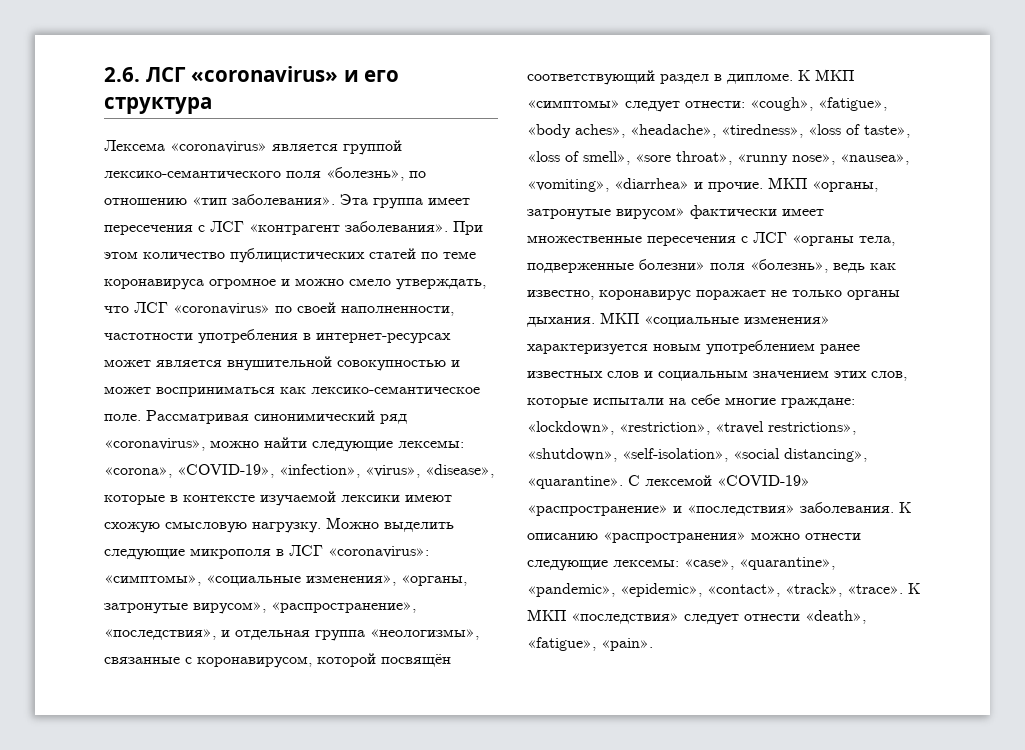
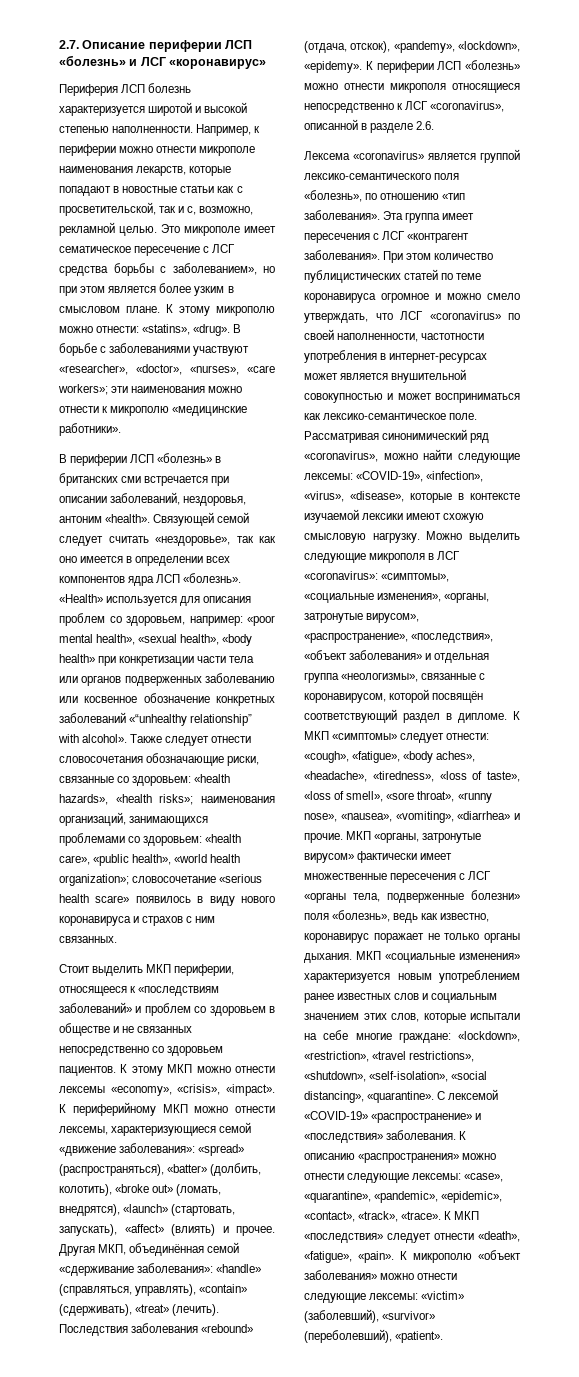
- 2.6. ЛСГ «coronavirus» и его структура
+ 2.7. Описание периферии ЛСП «болезнь» и ЛСГ «коронавирус»
+ Периферия ЛСП болезнь характеризуется широтой и высокой степенью наполненности. Например, к периферии можно отнести микрополе наименования лекарств, которые попадают в новостные статьи как с просветительской, так и с, возможно, рекламной целью. Это микрополе имеет сематическое пересечение с ЛСГ средства борьбы с заболеванием», но при этом является более узким в смысловом плане. К этому микрополю можно отнести: «statins», «drug». В борьбе с заболеваниями участвуют «researcher», «doctor», «nurses», «care workers»; эти наименования можно отнести к микрополю «медицинские работники».
+ В периферии ЛСП «болезнь» в британских сми встречается при описании заболеваний, нездоровья, антоним «health». Связующей семой следует считать «нездоровье», так как оно имеется в определении всех компонентов ядра ЛСП «болезнь». «Health» используется для описания проблем со здоровьем, например: «poor mental health», «sexual health», «body health» при конкретизации части тела или органов подверженных заболеванию или косвенное обозначение конкретных заболеваний «“unhealthy relationship” with alcohol». Также следует отнести словосочетания обозначающие риски, связанные со здоровьем: «health hazards», «health risks»; наименования организаций, занимающихся проблемами со здоровьем: «health care», «public health», «world health organization»; словосочетание «serious health scare» появилось в виду нового коронавируса и страхов с ним связанных.
+ Стоит выделить МКП периферии, относящееся к «последствиям заболеваний» и проблем со здоровьем в обществе и не связанных непосредственно со здоровьем пациентов. К этому МКП можно отнести лексемы «economy», «crisis», «impact». К периферийному МКП можно отнести лексемы, характеризующиеся семой «движение заболевания»: «spread» (распространяться), «batter» (долбить, колотить), «broke out» (ломать, внедрятся), «launch» (стартовать, запускать), «affect» (влиять) и прочее. Другая МКП, объединённая семой «сдерживание заболевания»: «handle» (справляться, управлять), «contain» (сдерживать), «treat» (лечить). Последствия заболевания «rebound» (отдача, отскок), «pandemy», «lockdown», «epidemy». К периферии ЛСП «болезнь» можно отнести микрополя относящиеся непосредственно к ЛСГ «coronavirus», описанной в разделе 2.6.
- Рассматривая синонимический ряд «coronavirus», можно найти следующие лексемы: «corona», «COVID-19», «infection», «virus», «disease», которые в контексте изучаемой лексики имеют схожую смысловую нагрузку.
+ Рассматривая синонимический ряд «coronavirus», можно найти следующие лексемы: «COVID-19», «infection», «virus», «disease», которые в контексте изучаемой лексики имеют схожую смысловую нагрузку.
- Можно выделить следующие микрополя в ЛСГ «coronavirus»: «симптомы», «социальные изменения», «органы, затронутые вирусом», «распространение», «последствия», и отдельная группа «неологизмы», связанные с коронавирусом, которой посвящён соответствующий раздел в дипломе.
+ Можно выделить следующие микрополя в ЛСГ «coronavirus»: «симптомы», «социальные изменения», «органы, затронутые вирусом», «распространение», «последствия», «объект заболевания» и отдельная группа «неологизмы», связанные с коронавирусом, которой посвящён соответствующий раздел в дипломе.
+ К микрополю «объект заболевания» можно отнести следующие лексемы: «victim» (заболевший), «survivor» (переболевший), «patient».

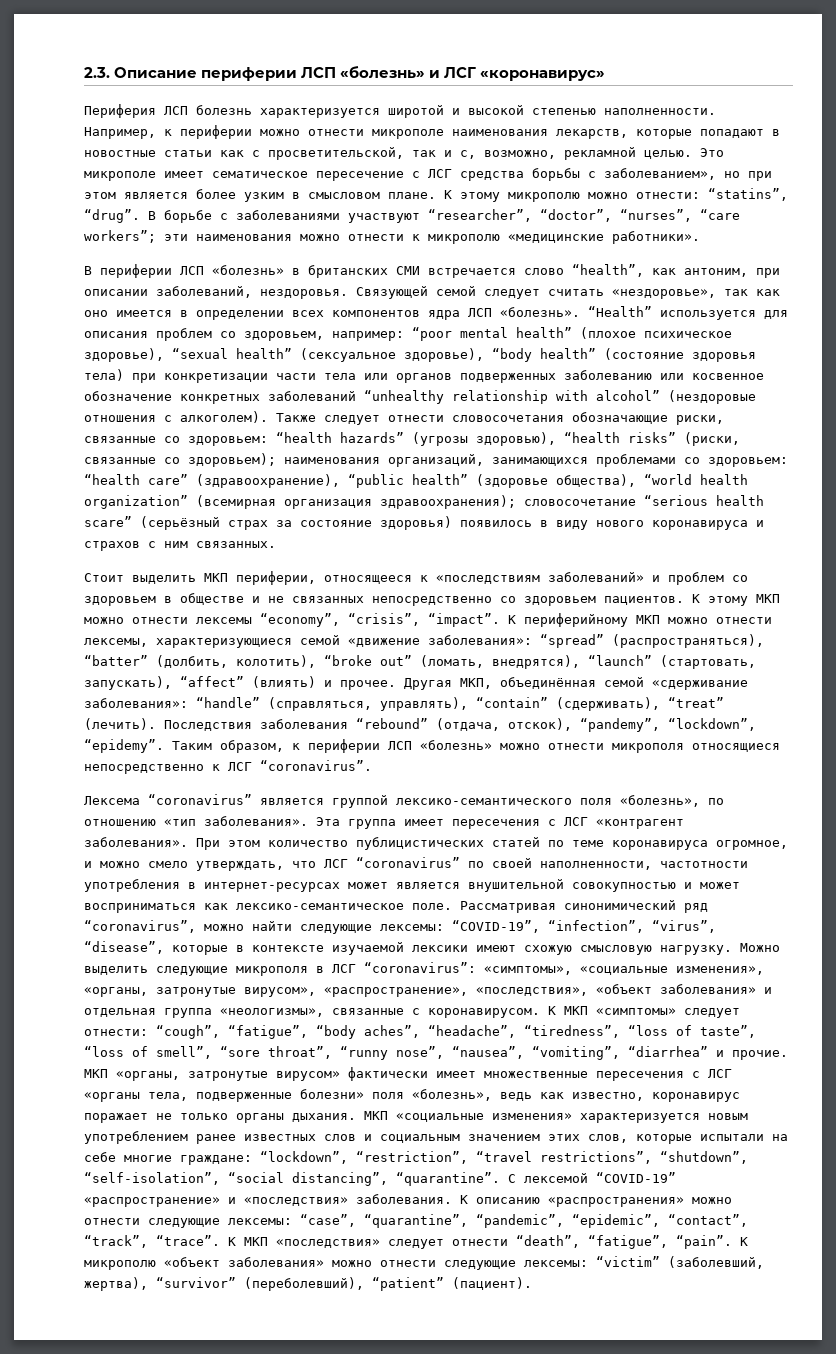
- 2.7. Описание периферии ЛСП «болезнь» и ЛСГ «коронавирус»
+ 2.3. Описание периферии ЛСП «болезнь» и ЛСГ «коронавирус»
- К этому микрополю можно отнести: «statins», «drug».
+ К этому микрополю можно отнести: “statins”, “drug”.
- В борьбе с заболеваниями участвуют «researcher», «doctor», «nurses», «care workers»; эти наименования можно отнести к микрополю «медицинские работники».
+ В борьбе с заболеваниями участвуют “researcher”, “doctor”, “nurses”, “care workers”; эти наименования можно отнести к микрополю «медицинские работники».
- В периферии ЛСП «болезнь» в британских сми встречается при описании заболеваний, нездоровья, антоним «health».
+ В периферии ЛСП «болезнь» в британских СМИ встречается слово “health”, как антоним, при описании заболеваний, нездоровья.
- «Health» используется для описания проблем со здоровьем, например: «poor mental health», «sexual health», «body health» при конкретизации части тела или органов подверженных заболеванию или косвенное обозначение конкретных заболеваний «“unhealthy relationship” with alcohol».
+ “Health” используется для описания проблем со здоровьем, например: “poor mental health” (плохое психическое здоровье), “sexual health” (сексуальное здоровье), “body health” (состояние здоровья тела) при конкретизации части тела или органов подверженных заболеванию или косвенное обозначение конкретных заболеваний “unhealthy relationship with alcohol” (нездоровые отношения с алкоголем).
- Также следует отнести словосочетания обозначающие риски, связанные со здоровьем: «health hazards», «health risks»; наименования организаций, занимающихся проблемами со здоровьем: «health care», «public health», «world health organization»; словосочетание «serious health scare» появилось в виду нового коронавируса и страхов с ним связанных.
+ Также следует отнести словосочетания обозначающие риски, связанные со здоровьем: “health hazards” (угрозы здоровью), “health risks” (риски, связанные со здоровьем); наименования организаций, занимающихся проблемами со здоровьем: “health care” (здравоохранение), “public health” (здоровье общества), “world health organization” (всемирная организация здравоохранения); словосочетание “serious health scare” (серьёзный страх за состояние здоровья) появилось в виду нового коронавируса и страхов с ним связанных.
- К этому МКП можно отнести лексемы «economy», «crisis», «impact».
+ К этому МКП можно отнести лексемы “economy”, “crisis”, “impact”.
- К периферийному МКП можно отнести лексемы, характеризующиеся семой «движение заболевания»: «spread» (распространяться), «batter» (долбить, колотить), «broke out» (ломать, внедрятся), «launch» (стартовать, запускать), «affect» (влиять) и прочее.
+ К периферийному МКП можно отнести лексемы, характеризующиеся семой «движение заболевания»: “spread” (распространяться), “batter” (долбить, колотить), “broke out” (ломать, внедрятся), “launch” (стартовать, запускать), “affect” (влиять) и прочее.
- Другая МКП, объединённая семой «сдерживание заболевания»: «handle» (справляться, управлять), «contain» (сдерживать), «treat» (лечить).
+ Другая МКП, объединённая семой «сдерживание заболевания»: “handle” (справляться, управлять), “contain” (сдерживать), “treat” (лечить).
- Последствия заболевания «rebound» (отдача, отскок), «pandemy», «lockdown», «epidemy». К периферии ЛСП «болезнь» можно отнести микрополя относящиеся непосредственно к ЛСГ «coronavirus», описанной в разделе 2.6.
+ Последствия заболевания “rebound” (отдача, отскок), “pandemy”, “lockdown”, “epidemy”. Таким образом, к периферии ЛСП «болезнь» можно отнести микрополя относящиеся непосредственно к ЛСГ “coronavirus”.
- Лексема «coronavirus» является группой лексико-семантического поля «болезнь», по отношению «тип заболевания».
+ Лексема “coronavirus” является группой лексико-семантического поля «болезнь», по отношению «тип заболевания».
- При этом количество публицистических статей по теме коронавируса огромное и можно смело утверждать, что ЛСГ «coronavirus» по своей наполненности, частотности употребления в интернет-ресурсах может является внушительной совокупностью и может восприниматься как лексико-семантическое поле.
+ При этом количество публицистических статей по теме коронавируса огромное, и можно смело утверждать, что ЛСГ “coronavirus” по своей наполненности, частотности употребления в интернет-ресурсах может является внушительной совокупностью и может восприниматься как лексико-семантическое поле.
- Рассматривая синонимический ряд «coronavirus», можно найти следующие лексемы: «COVID-19», «infection», «virus», «disease», которые в контексте изучаемой лексики имеют схожую смысловую нагрузку.
+ Рассматривая синонимический ряд “coronavirus”, можно найти следующие лексемы: “COVID-19”, “infection”, “virus”, “disease”, которые в контексте изучаемой лексики имеют схожую смысловую нагрузку.
- Можно выделить следующие микрополя в ЛСГ «coronavirus»: «симптомы», «социальные изменения», «органы, затронутые вирусом», «распространение», «последствия», «объект заболевания» и отдельная группа «неологизмы», связанные с коронавирусом, которой посвящён соответствующий раздел в дипломе.
+ Можно выделить следующие микрополя в ЛСГ “coronavirus”: «симптомы», «социальные изменения», «органы, затронутые вирусом», «распространение», «последствия», «объект заболевания» и отдельная группа «неологизмы», связанные с коронавирусом.
- К МКП «симптомы» следует отнести: «cough», «fatigue», «body aches», «headache», «tiredness», «loss of taste», «loss of smell», «sore throat», «runny nose», «nausea», «vomiting», «diarrhea» и прочие.
+ К МКП «симптомы» следует отнести: “cough”, “fatigue”, “body aches”, “headache”, “tiredness”, “loss of taste”, “loss of smell”, “sore throat”, “runny nose”, “nausea”, “vomiting”, “diarrhea” и прочие.
- МКП «социальные изменения» характеризуется новым употреблением ранее известных слов и социальным значением этих слов, которые испытали на себе многие граждане: «lockdown», «restriction», «travel restrictions», «shutdown», «self-isolation», «social distancing», «quarantine».
+ МКП «социальные изменения» характеризуется новым употреблением ранее известных слов и социальным значением этих слов, которые испытали на себе многие граждане: “lockdown”, “restriction”, “travel restrictions”, “shutdown”, “self-isolation”, “social distancing”, “quarantine”.
- С лексемой «COVID-19» «распространение» и «последствия» заболевания.
+ С лексемой “COVID-19” «распространение» и «последствия» заболевания.
- К описанию «распространения» можно отнести следующие лексемы: «case», «quarantine», «pandemic», «epidemic», «contact», «track», «trace».
+ К описанию «распространения» можно отнести следующие лексемы: “case”, “quarantine”, “pandemic”, “epidemic”, “contact”, “track”, “trace”.
- К МКП «последствия» следует отнести «death», «fatigue», «pain».
+ К МКП «последствия» следует отнести “death”, “fatigue”, “pain”.
- К микрополю «объект заболевания» можно отнести следующие лексемы: «victim» (заболевший), «survivor» (переболевший), «patient».
+ К микрополю «объект заболевания» можно отнести следующие лексемы: “victim” (заболевший, жертва), “survivor” (переболевший), “patient” (пациент).

